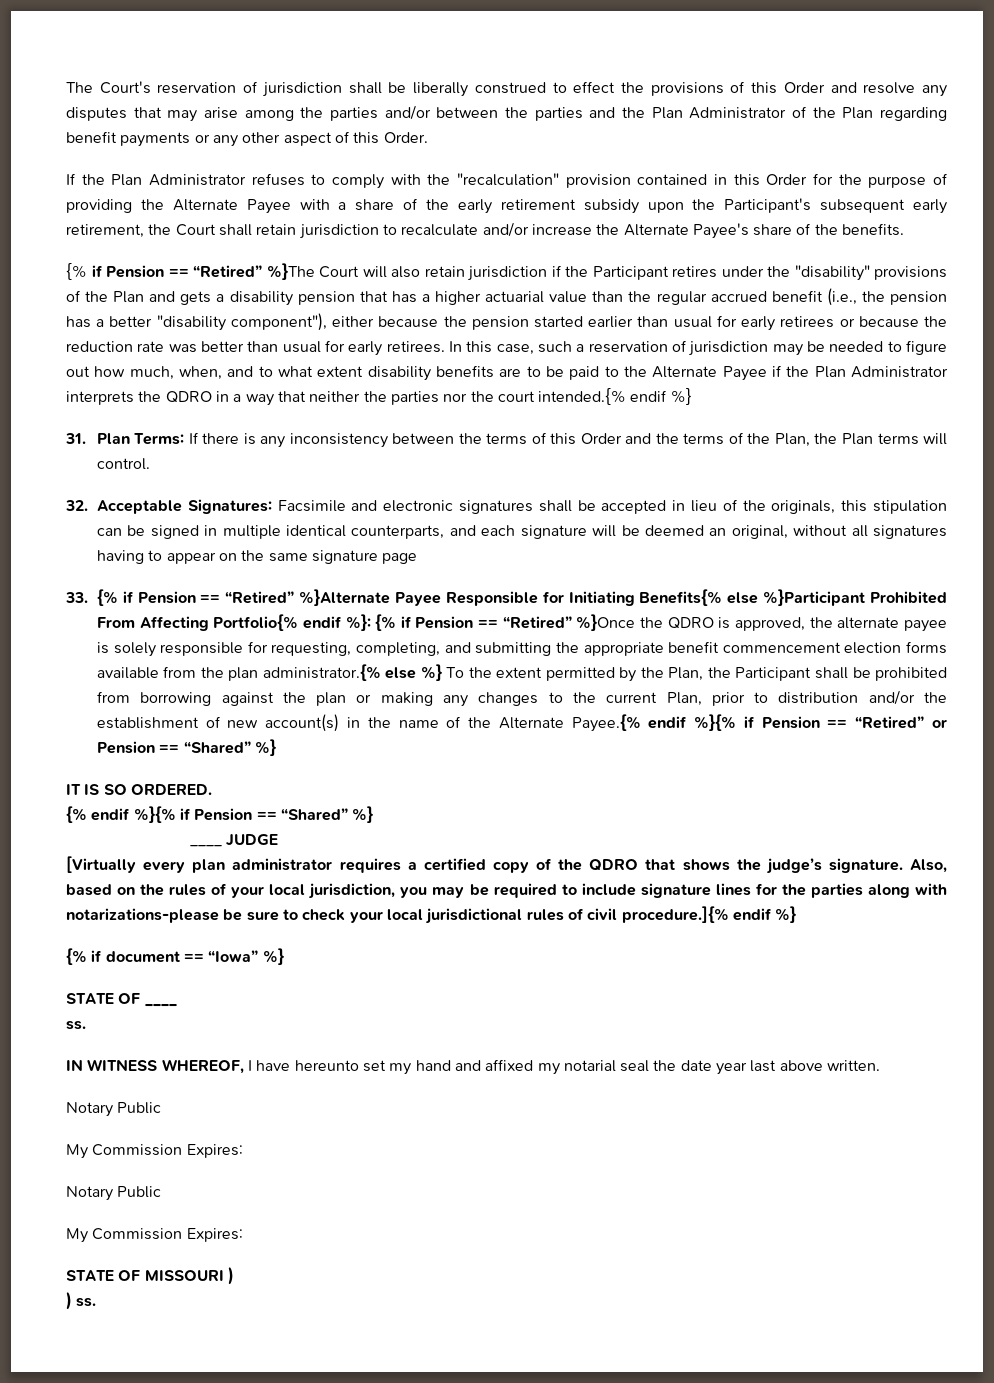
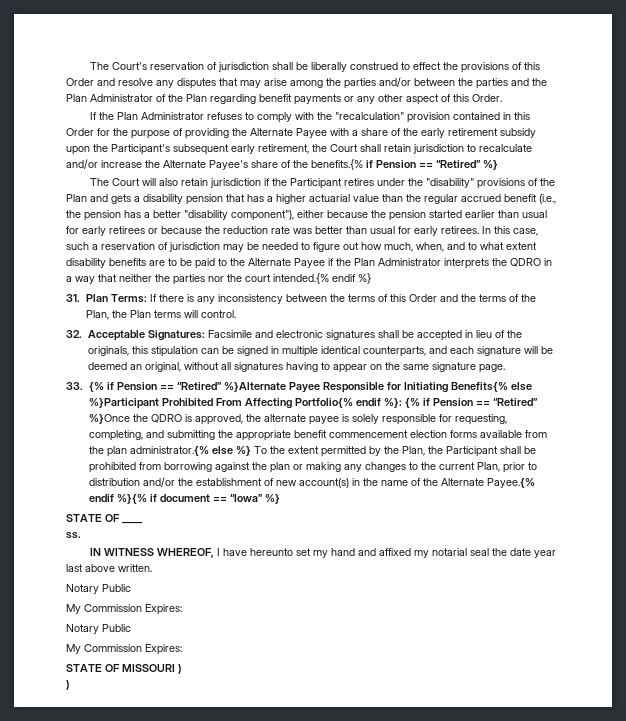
- If the Plan Administrator refuses to comply with the "recalculation" provision contained in this Order for the purpose of providing the Alternate Payee with a share of the early retirement subsidy upon the Participant's subsequent early retirement, the Court shall retain jurisdiction to recalculate and/or increase the Alternate Payee's share of the benefits.
- {% if Pension == “Retired” %}The Court will also retain jurisdiction if the Participant retires under the "disability" provisions of the Plan and gets a disability pension that has a higher actuarial value than the regular accrued benefit (i.e., the pension has a better "disability component"), either because the pension started earlier than usual for early retirees or because the reduction rate was better than usual for early retirees.
+ If the Plan Administrator refuses to comply with the "recalculation" provision contained in this Order for the purpose of providing the Alternate Payee with a share of the early retirement subsidy upon the Participant's subsequent early retirement, the Court shall retain jurisdiction to recalculate and/or increase the Alternate Payee's share of the benefits.{% if Pension == “Retired” %}
+ The Court will also retain jurisdiction if the Participant retires under the "disability" provisions of the Plan and gets a disability pension that has a higher actuarial value than the regular accrued benefit (i.e., the pension has a better "disability component"), either because the pension started earlier than usual for early retirees or because the reduction rate was better than usual for early retirees.
- 32. Acceptable Signatures: Facsimile and electronic signatures shall be accepted in lieu of the originals, this stipulation can be signed in multiple identical counterparts, and each signature will be deemed an original, without all signatures having to appear on the same signature page
+ 32. Acceptable Signatures: Facsimile and electronic signatures shall be accepted in lieu of the originals, this stipulation can be signed in multiple identical counterparts, and each signature will be deemed an original, without all signatures having to appear on the same signature page.
- {% if Pension == “Retired” %}Once the QDRO is approved, the alternate payee is solely responsible for requesting, completing, and submitting the appropriate benefit commencement election forms available from the plan administrator.{% else %} To the extent permitted by the Plan, the Participant shall be prohibited from borrowing against the plan or making any changes to the current Plan, prior to distribution and/or the establishment of new account(s) in the name of the Alternate Payee.{% endif %}{% if Pension == “Retired” or Pension == “Shared” %}
- IT IS SO ORDERED.
- {% endif %}{% if Pension == “Shared” %}
- ____ JUDGE
- [Virtually every plan administrator requires a certified copy of the QDRO that shows the judge’s signature. Also, based on the rules of your local jurisdiction, you may be required to include signature lines for the parties along with notarizations-please be sure to check your local jurisdictional rules of civil procedure.]{% endif %}
- {% if document == “Iowa” %}
+ {% if Pension == “Retired” %}Once the QDRO is approved, the alternate payee is solely responsible for requesting, completing, and submitting the appropriate benefit commencement election forms available from the plan administrator.{% else %} To the extent permitted by the Plan, the Participant shall be prohibited from borrowing against the plan or making any changes to the current Plan, prior to distribution and/or the establishment of new account(s) in the name of the Alternate Payee.{% endif %}{% if document == “Iowa” %}
  STATE OF MISSOURI )
- ) ss.
+ )

